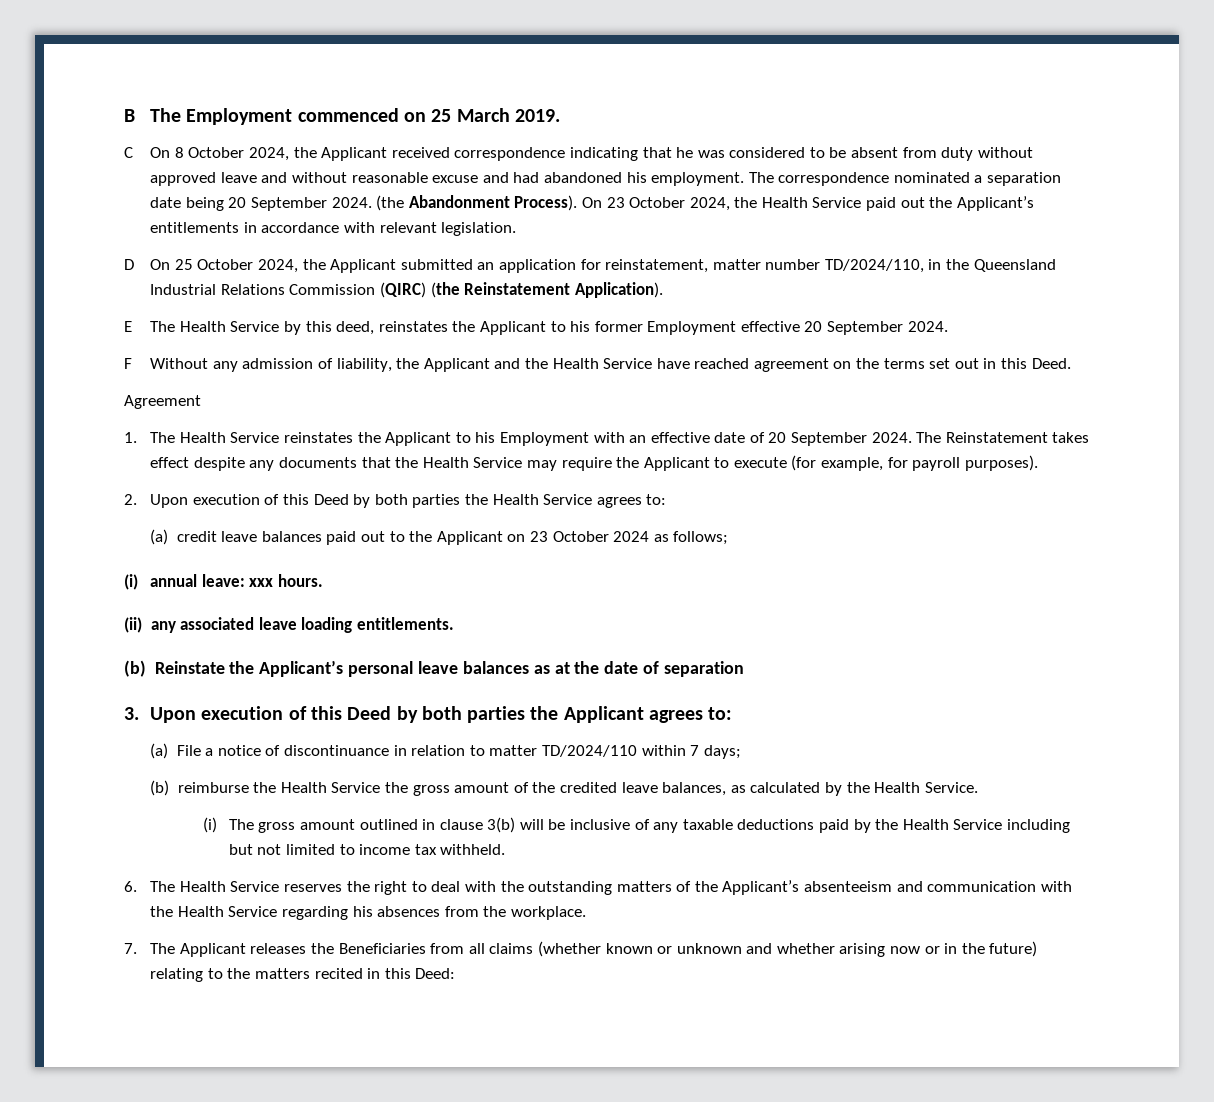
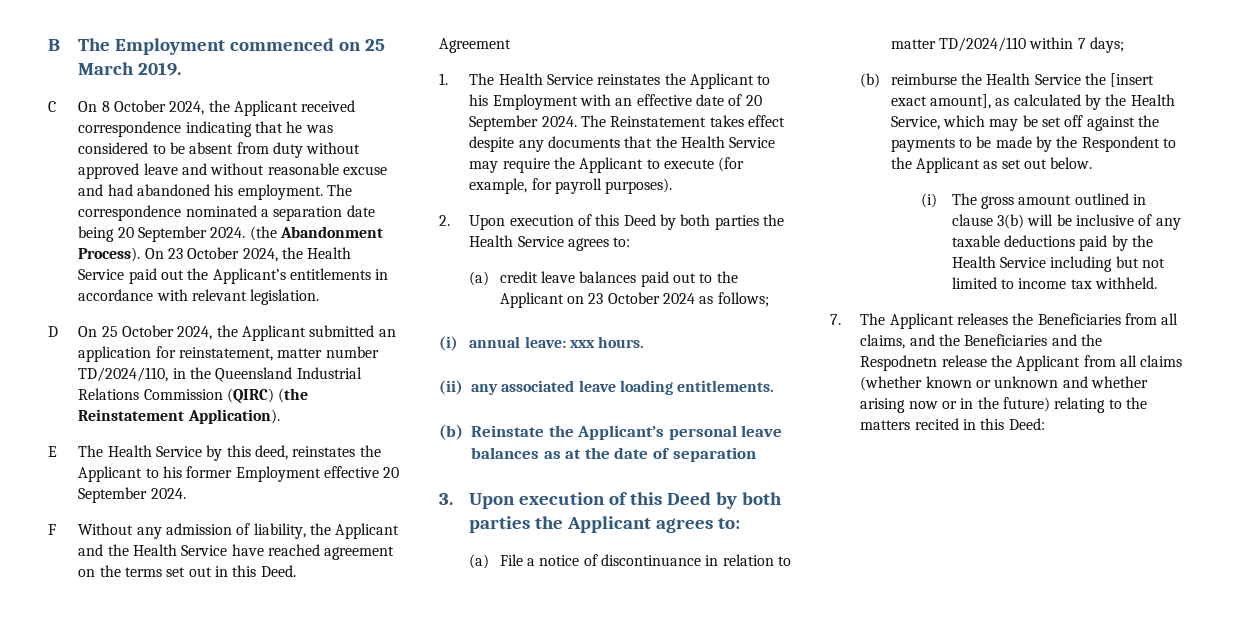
- (b) reimburse the Health Service the gross amount of the credited leave balances, as calculated by the Health Service.
+ (b) reimburse the Health Service the [insert exact amount], as calculated by the Health Service, which may be set off against the payments to be made by the Respondent to the Applicant as set out below.
- 6. The Health Service reserves the right to deal with the outstanding matters of the Applicant’s absenteeism and communication with the Health Service regarding his absences from the workplace.
- 7. The Applicant releases the Beneficiaries from all claims (whether known or unknown and whether arising now or in the future) relating to the matters recited in this Deed:
+ 7. The Applicant releases the Beneficiaries from all claims, and the Beneficiaries and the Respodnetn release the Applicant from all claims (whether known or unknown and whether arising now or in the future) relating to the matters recited in this Deed:

